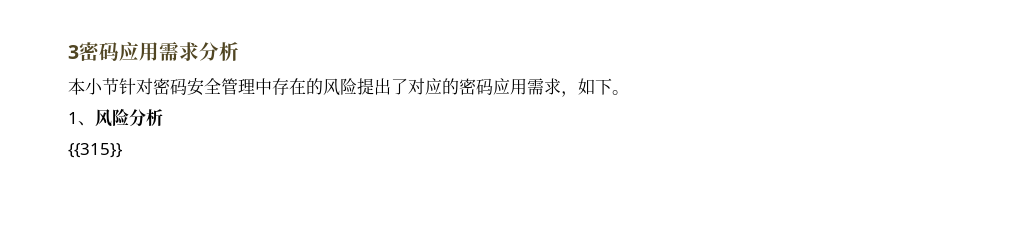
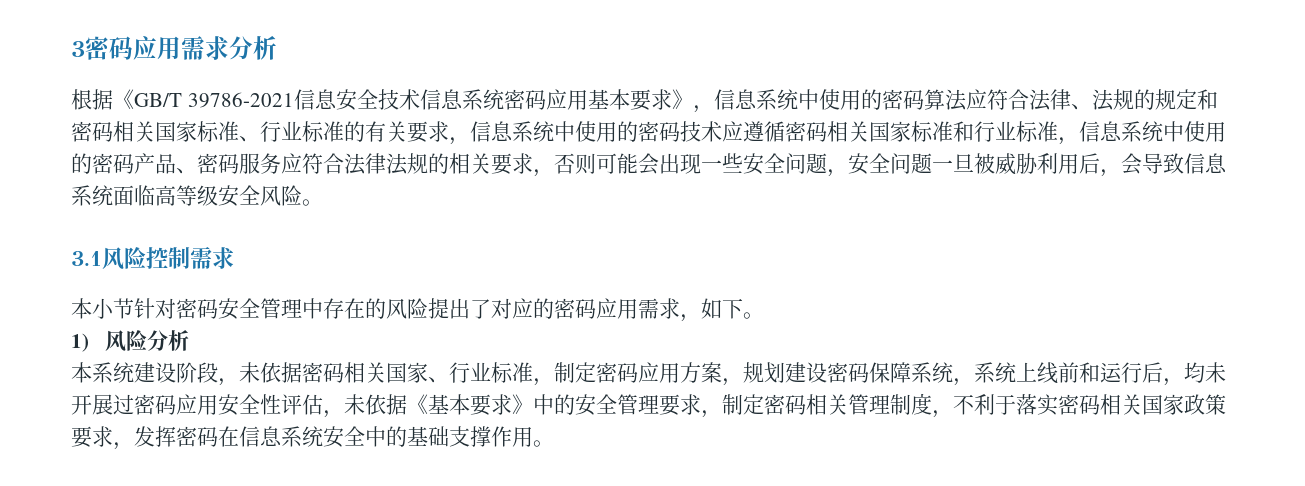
+ 根据《GB/T 39786-2021信息安全技术信息系统密码应用基本要求》，信息系统中使用的密码算法应符合法律、法规的规定和密码相关国家标准、行业标准的有关要求，信息系统中使用的密码技术应遵循密码相关国家标准和行业标准，信息系统中使用的密码产品、密码服务应符合法律法规的相关要求，否则可能会出现一些安全问题，安全问题一旦被威胁利用后，会导致信息系统面临高等级安全风险。
+ 3.1风险控制需求
- 1、风险分析
+ 1)风险分析
- {{315}}
+ 本系统建设阶段，未依据密码相关国家、行业标准，制定密码应用方案，规划建设密码保障系统，系统上线前和运行后，均未开展过密码应用安全性评估，未依据《基本要求》中的安全管理要求，制定密码相关管理制度，不利于落实密码相关国家政策要求，发挥密码在信息系统安全中的基础支撑作用。

